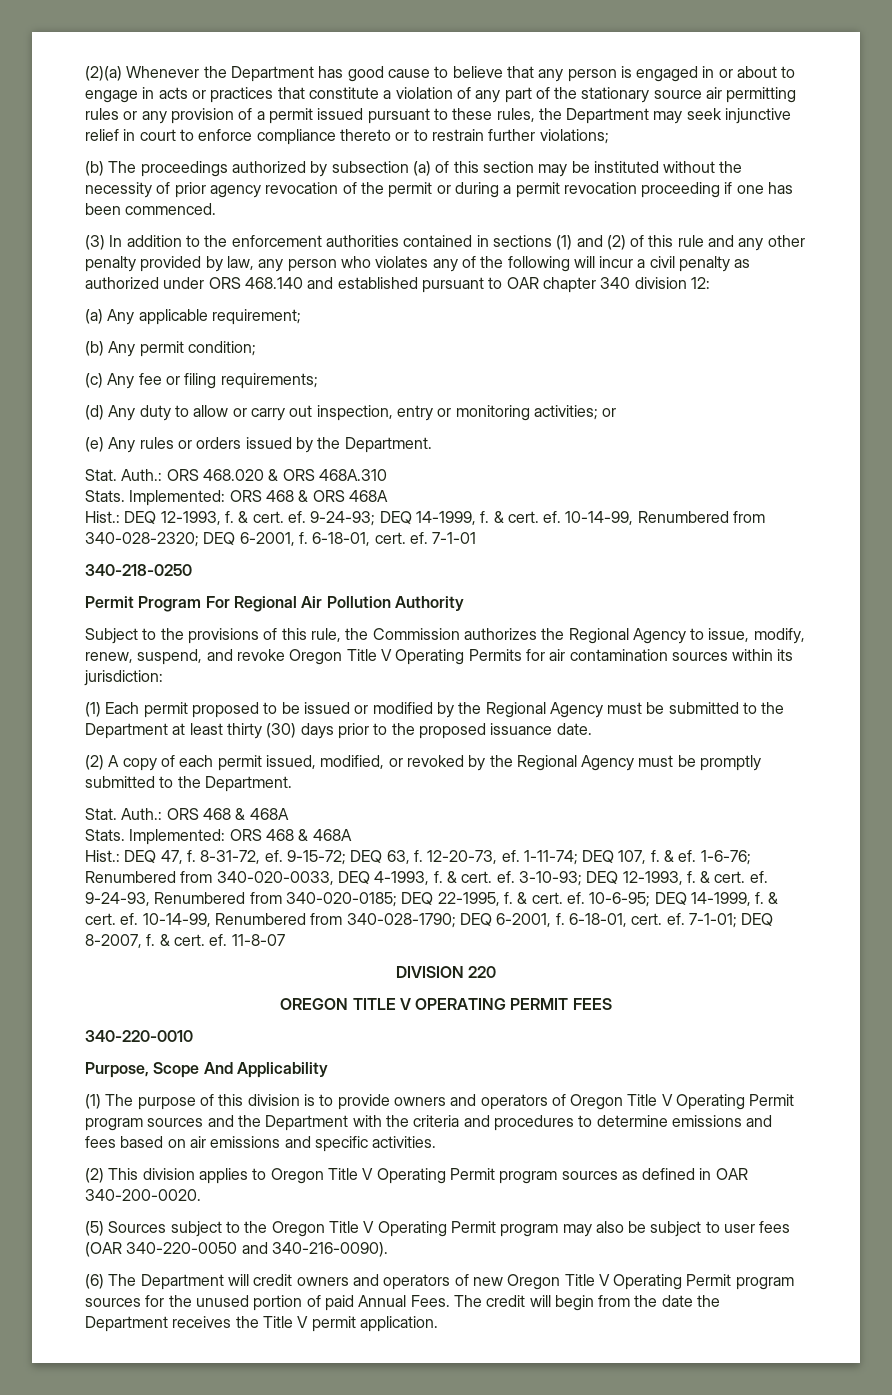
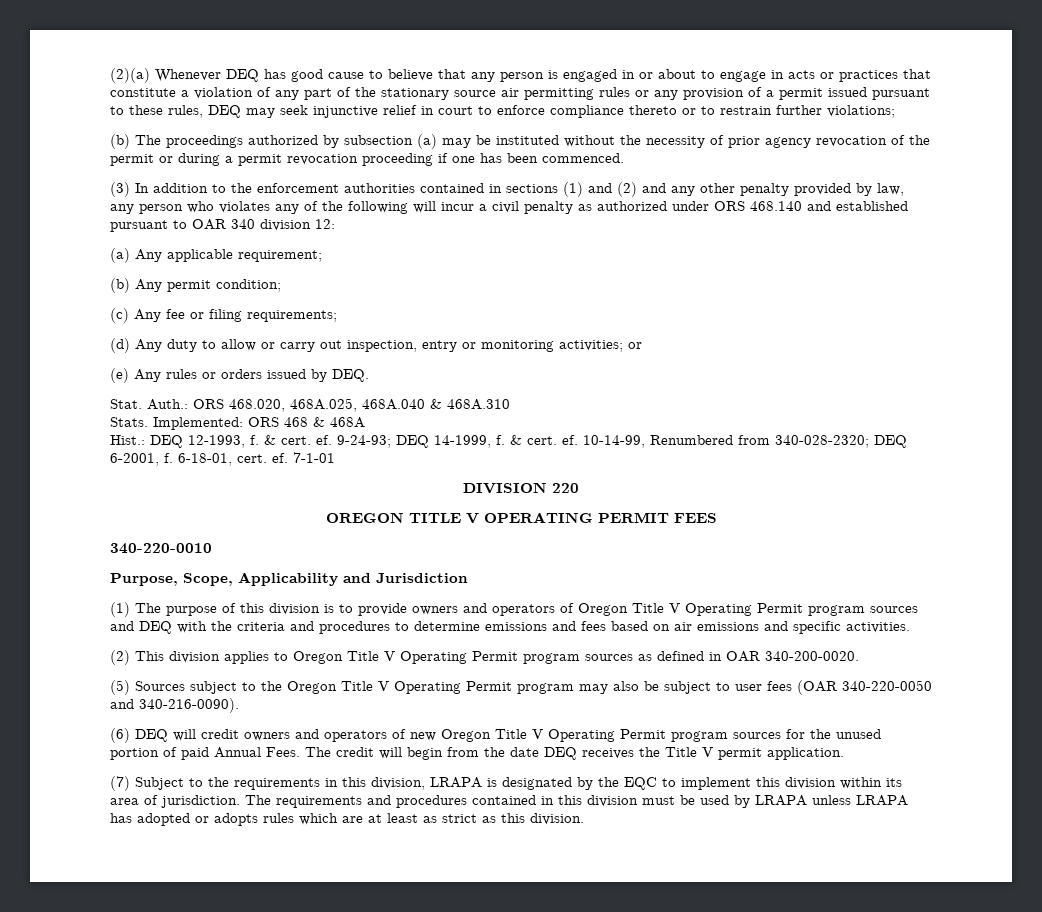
- (2)(a) Whenever the Department has good cause to believe that any person is engaged in or about to engage in acts or practices that constitute a violation of any part of the stationary source air permitting rules or any provision of a permit issued pursuant to these rules, the Department may seek injunctive relief in court to enforce compliance thereto or to restrain further violations;
+ (2)(a) Whenever DEQ has good cause to believe that any person is engaged in or about to engage in acts or practices that constitute a violation of any part of the stationary source air permitting rules or any provision of a permit issued pursuant to these rules, DEQ may seek injunctive relief in court to enforce compliance thereto or to restrain further violations;
- (b) The proceedings authorized by subsection (a) of this section may be instituted without the necessity of prior agency revocation of the permit or during a permit revocation proceeding if one has been commenced.
+ (b) The proceedings authorized by subsection (a) may be instituted without the necessity of prior agency revocation of the permit or during a permit revocation proceeding if one has been commenced.
- (3) In addition to the enforcement authorities contained in sections (1) and (2) of this rule and any other penalty provided by law, any person who violates any of the following will incur a civil penalty as authorized under ORS 468.140 and established pursuant to OAR chapter 340 division 12:
+ (3) In addition to the enforcement authorities contained in sections (1) and (2) and any other penalty provided by law, any person who violates any of the following will incur a civil penalty as authorized under ORS 468.140 and established pursuant to OAR 340 division 12:
- (e) Any rules or orders issued by the Department.
- Stat. Auth.: ORS 468.020 & ORS 468A.310
+ (e) Any rules or orders issued by DEQ.
+ Stat. Auth.: ORS 468.020, 468A.025, 468A.040 & 468A.310
- Implemented: ORS 468 & ORS 468A
+ Implemented: ORS 468 & 468A
- 340-218-0250
- Permit Program For Regional Air Pollution Authority
- Subject to the provisions of this rule, the Commission authorizes the Regional Agency to issue, modify, renew, suspend, and revoke Oregon Title V Operating Permits for air contamination sources within its jurisdiction:
- (1) Each permit proposed to be issued or modified by the Regional Agency must be submitted to the Department at least thirty (30) days prior to the proposed issuance date.
- (2) A copy of each permit issued, modified, or revoked by the Regional Agency must be promptly submitted to the Department.
- Stat. Auth.: ORS 468 & 468A
- Stats. Implemented: ORS 468 & 468A
- Hist.: DEQ 47, f. 8-31-72, ef. 9-15-72; DEQ 63, f. 12-20-73, ef. 1-11-74; DEQ 107, f. & ef. 1-6-76; Renumbered from 340-020-0033, DEQ 4-1993, f. & cert. ef. 3-10-93; DEQ 12-1993, f. & cert. ef. 9-24-93, Renumbered from 340-020-0185; DEQ 22-1995, f. & cert. ef. 10-6-95; DEQ 14-1999, f. & cert. ef. 10-14-99, Renumbered from 340-028-1790; DEQ 6-2001, f. 6-18-01, cert. ef. 7-1-01; DEQ 8-2007, f. & cert. ef. 11-8-07
- Purpose, Scope And Applicability
+ Purpose, Scope, Applicability and Jurisdiction
- (1) The purpose of this division is to provide owners and operators of Oregon Title V Operating Permit program sources and the Department with the criteria and procedures to determine emissions and fees based on air emissions and specific activities.
+ (1) The purpose of this division is to provide owners and operators of Oregon Title V Operating Permit program sources and DEQ with the criteria and procedures to determine emissions and fees based on air emissions and specific activities.
- (6) The Department will credit owners and operators of new Oregon Title V Operating Permit program sources for the unused portion of paid Annual Fees.
+ (6) DEQ will credit owners and operators of new Oregon Title V Operating Permit program sources for the unused portion of paid Annual Fees.
- The credit will begin from the date the Department receives the Title V permit application.
+ The credit will begin from the date DEQ receives the Title V permit application.
+ (7) Subject to the requirements in this division, LRAPA is designated by the EQC to implement this division within its area of jurisdiction. The requirements and procedures contained in this division must be used by LRAPA unless LRAPA has adopted or adopts rules which are at least as strict as this division.

